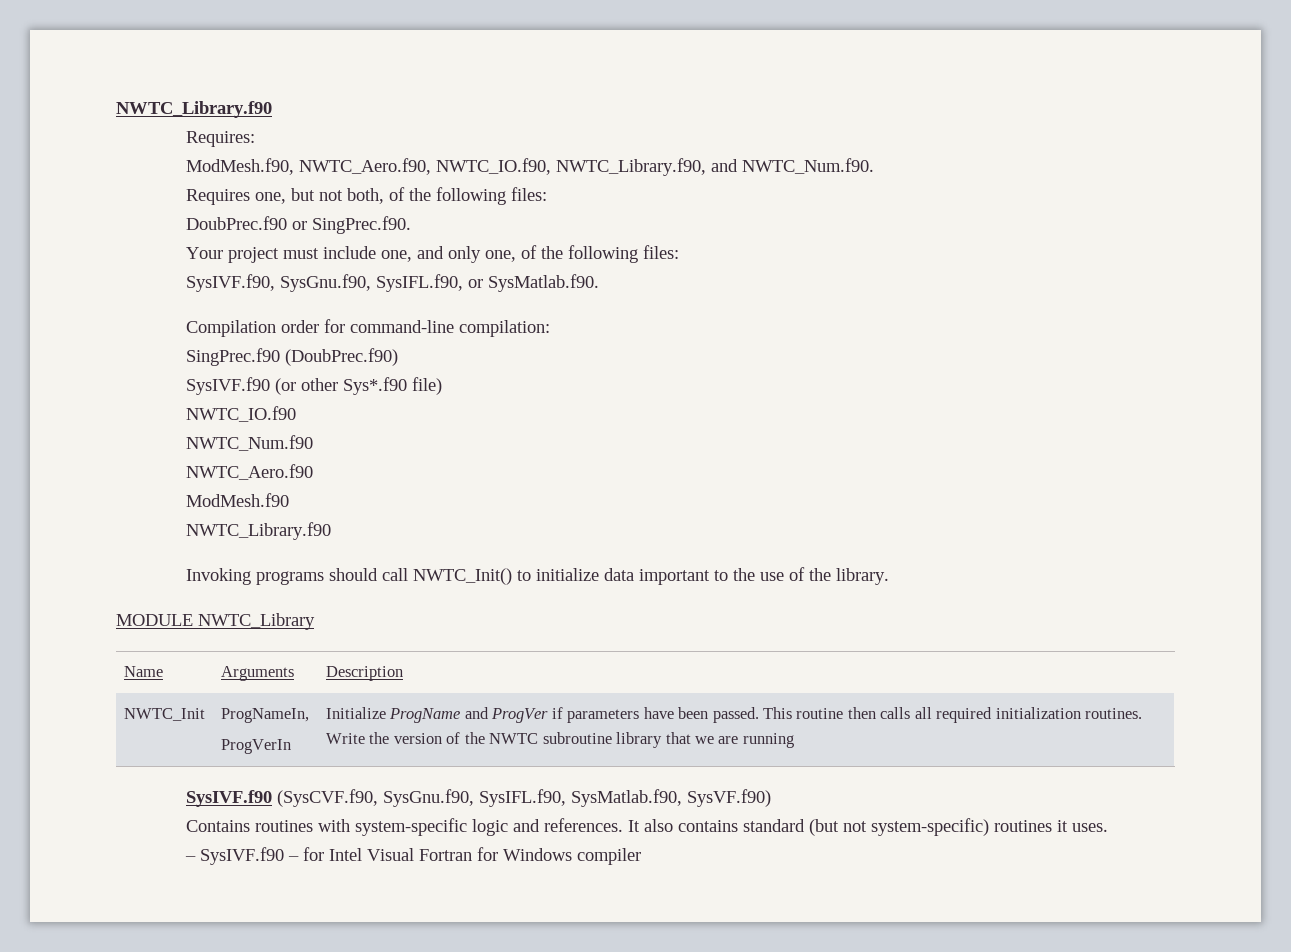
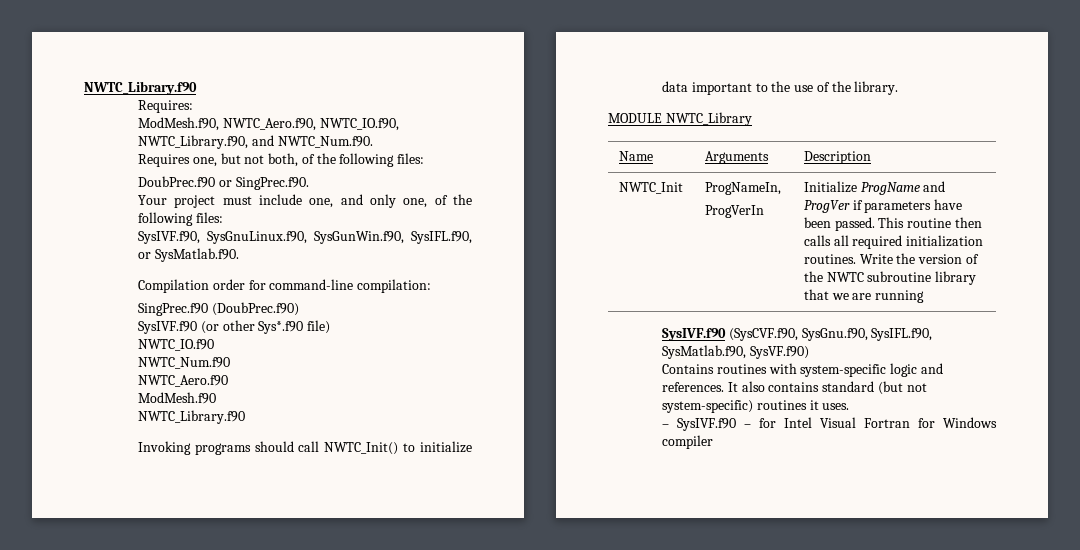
- SysIVF.f90, SysGnu.f90, SysIFL.f90, or SysMatlab.f90.
+ SysIVF.f90, SysGnuLinux.f90, SysGunWin.f90, SysIFL.f90, or SysMatlab.f90.

